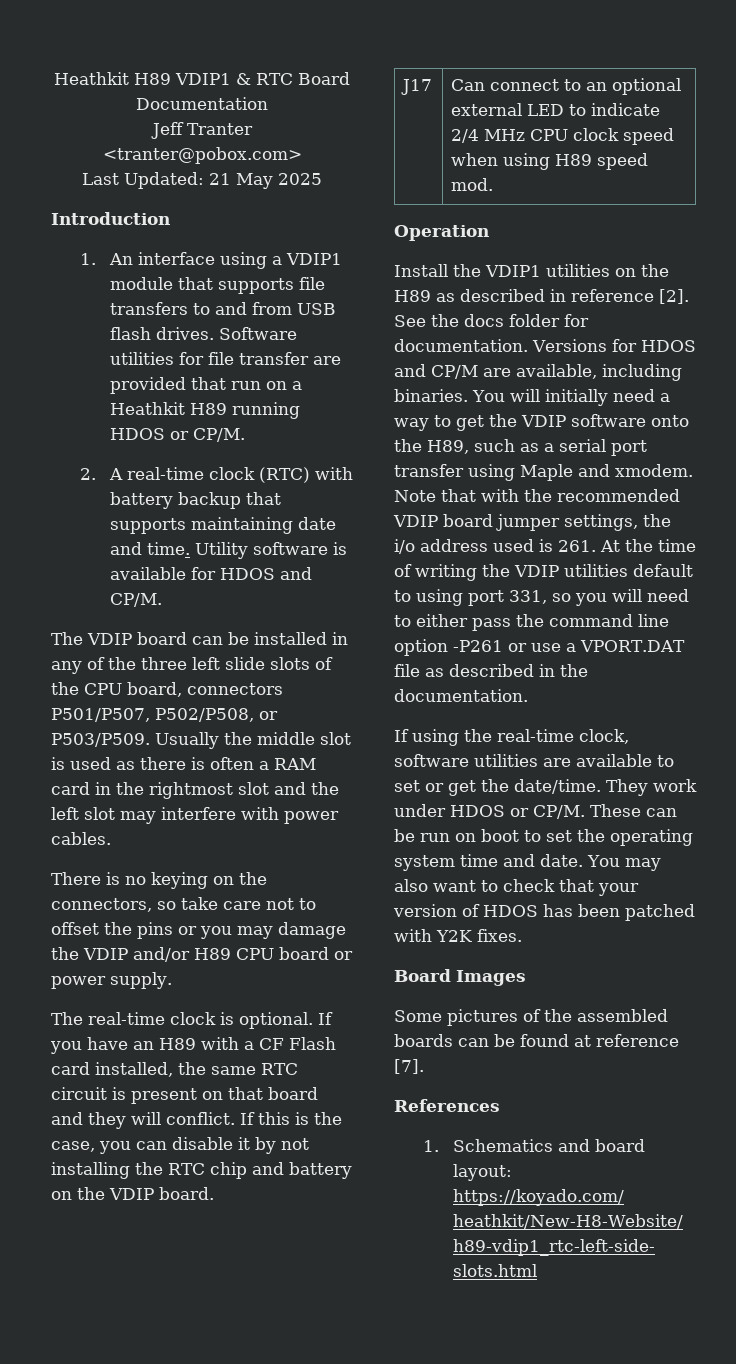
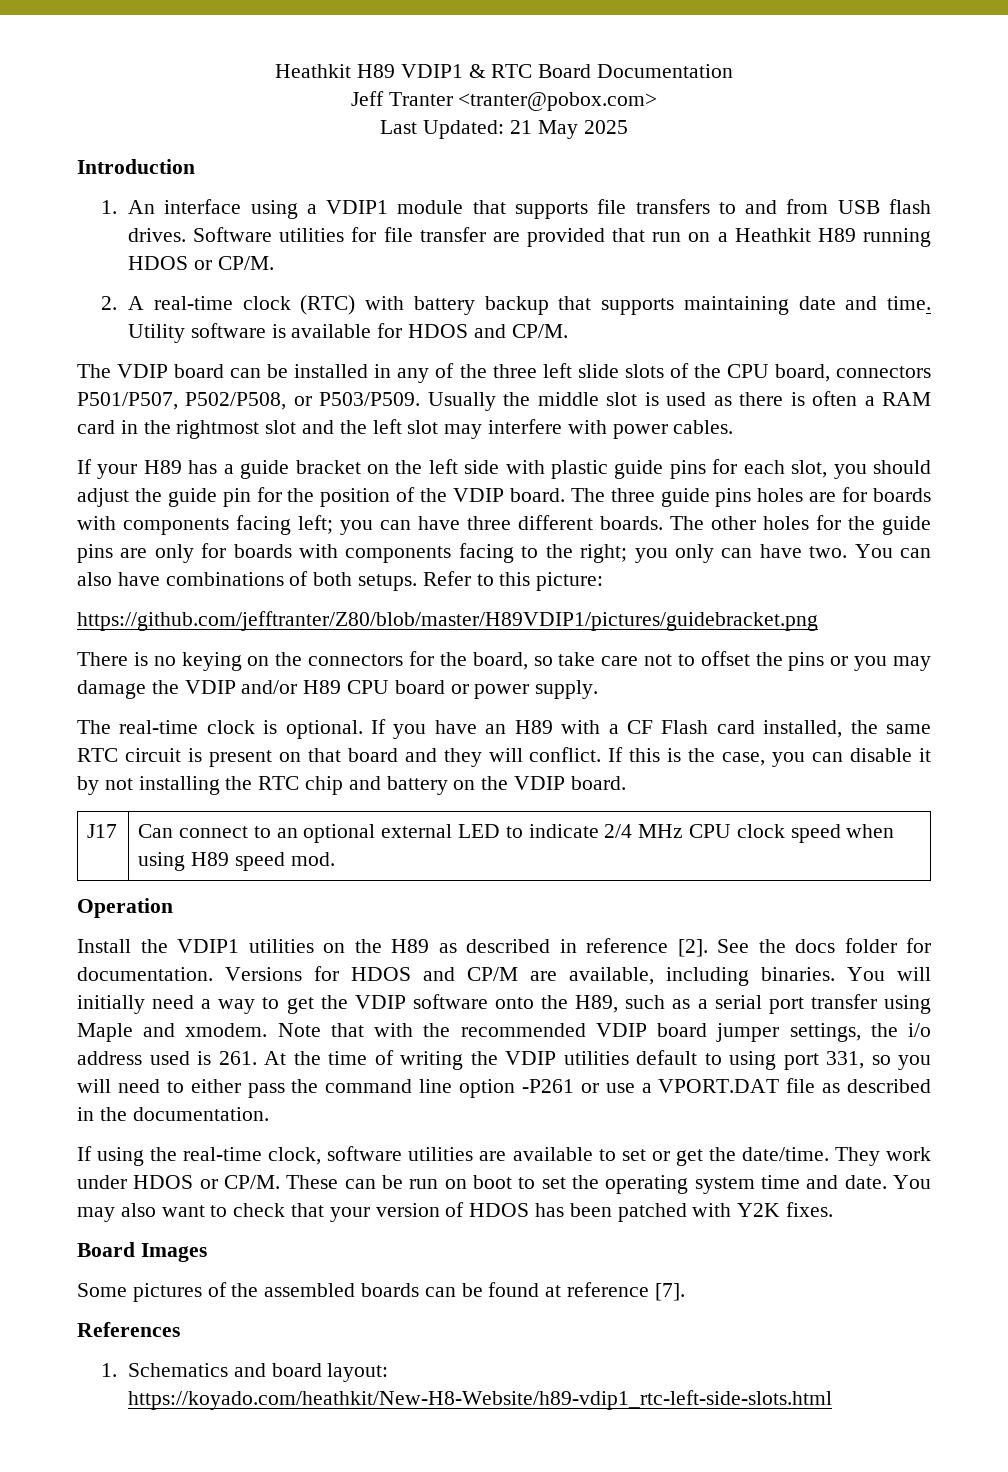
+ If your H89 has a guide bracket on the left side with plastic guide pins for each slot, you should adjust the guide pin for the position of the VDIP board. The three guide pins holes are for boards with components facing left; you can have three different boards. The other holes for the guide pins are only for boards with components facing to the right; you only can have two. You can also have combinations of both setups. Refer to this picture:
+ https://github.com/jefftranter/Z80/blob/master/H89VDIP1/pictures/guidebracket.png
- There is no keying on the connectors, so take care not to offset the pins or you may damage the VDIP and/or H89 CPU board or power supply.
+ There is no keying on the connectors for the board, so take care not to offset the pins or you may damage the VDIP and/or H89 CPU board or power supply.

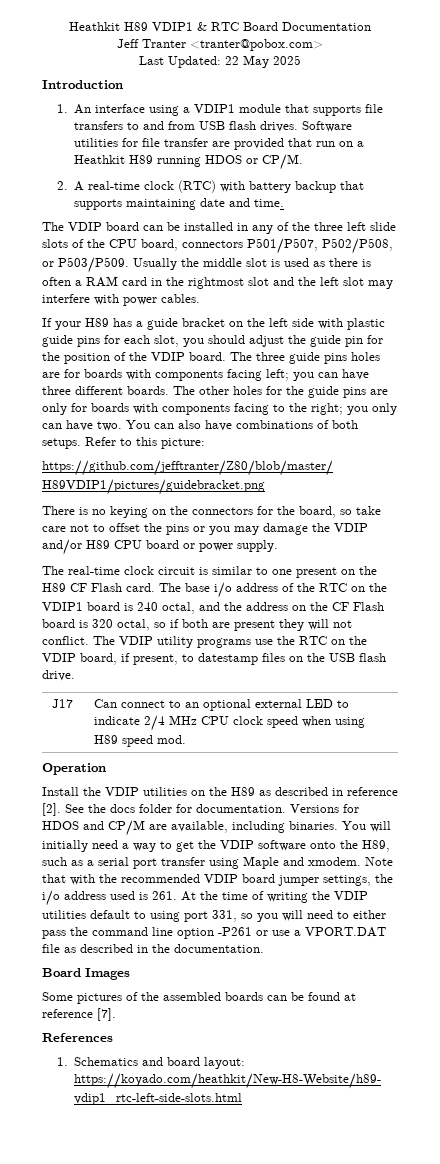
- Last Updated: 21 May 2025
+ Last Updated: 22 May 2025
- Utility software is available for HDOS and CP/M.
- The real-time clock is optional. If you have an H89 with a CF Flash card installed, the same RTC circuit is present on that board and they will conflict. If this is the case, you can disable it by not installing the RTC chip and battery on the VDIP board.
+ The real-time clock circuit is similar to one present on the H89 CF Flash card. The base i/o address of the RTC on the VDIP1 board is 240 octal, and the address on the CF Flash board is 320 octal, so if both are present they will not conflict. The VDIP utility programs use the RTC on the VDIP board, if present, to datestamp files on the USB flash drive.
- Install the VDIP1 utilities on the H89 as described in reference [2].
+ Install the VDIP utilities on the H89 as described in reference [2].
- If using the real-time clock, software utilities are available to set or get the date/time. They work under HDOS or CP/M. These can be run on boot to set the operating system time and date. You may also want to check that your version of HDOS has been patched with Y2K fixes.

